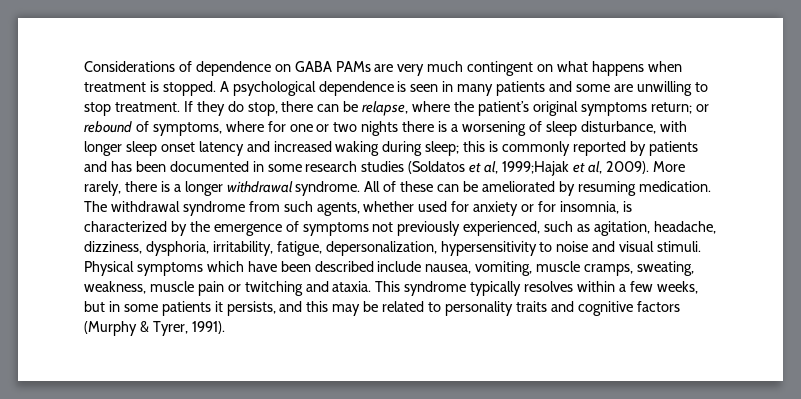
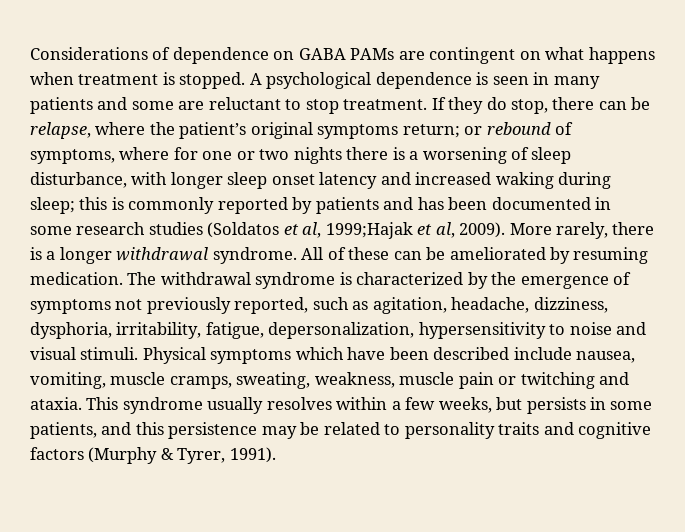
- Considerations of dependence on GABA PAMs are very much contingent on what happens when treatment is stopped.
+ Considerations of dependence on GABA PAMs are contingent on what happens when treatment is stopped.
- A psychological dependence is seen in many patients and some are unwilling to stop treatment.
+ A psychological dependence is seen in many patients and some are reluctant to stop treatment.
- The withdrawal syndrome from such agents, whether used for anxiety or for insomnia, is characterized by the emergence of symptoms not previously experienced, such as agitation, headache, dizziness, dysphoria, irritability, fatigue, depersonalization, hypersensitivity to noise and visual stimuli.
+ The withdrawal syndrome is characterized by the emergence of symptoms not previously reported, such as agitation, headache, dizziness, dysphoria, irritability, fatigue, depersonalization, hypersensitivity to noise and visual stimuli.
- This syndrome typically resolves within a few weeks, but in some patients it persists, and this may be related to personality traits and cognitive factors (Murphy & Tyrer, 1991).
+ This syndrome usually resolves within a few weeks, but persists in some patients, and this persistence may be related to personality traits and cognitive factors (Murphy & Tyrer, 1991).

